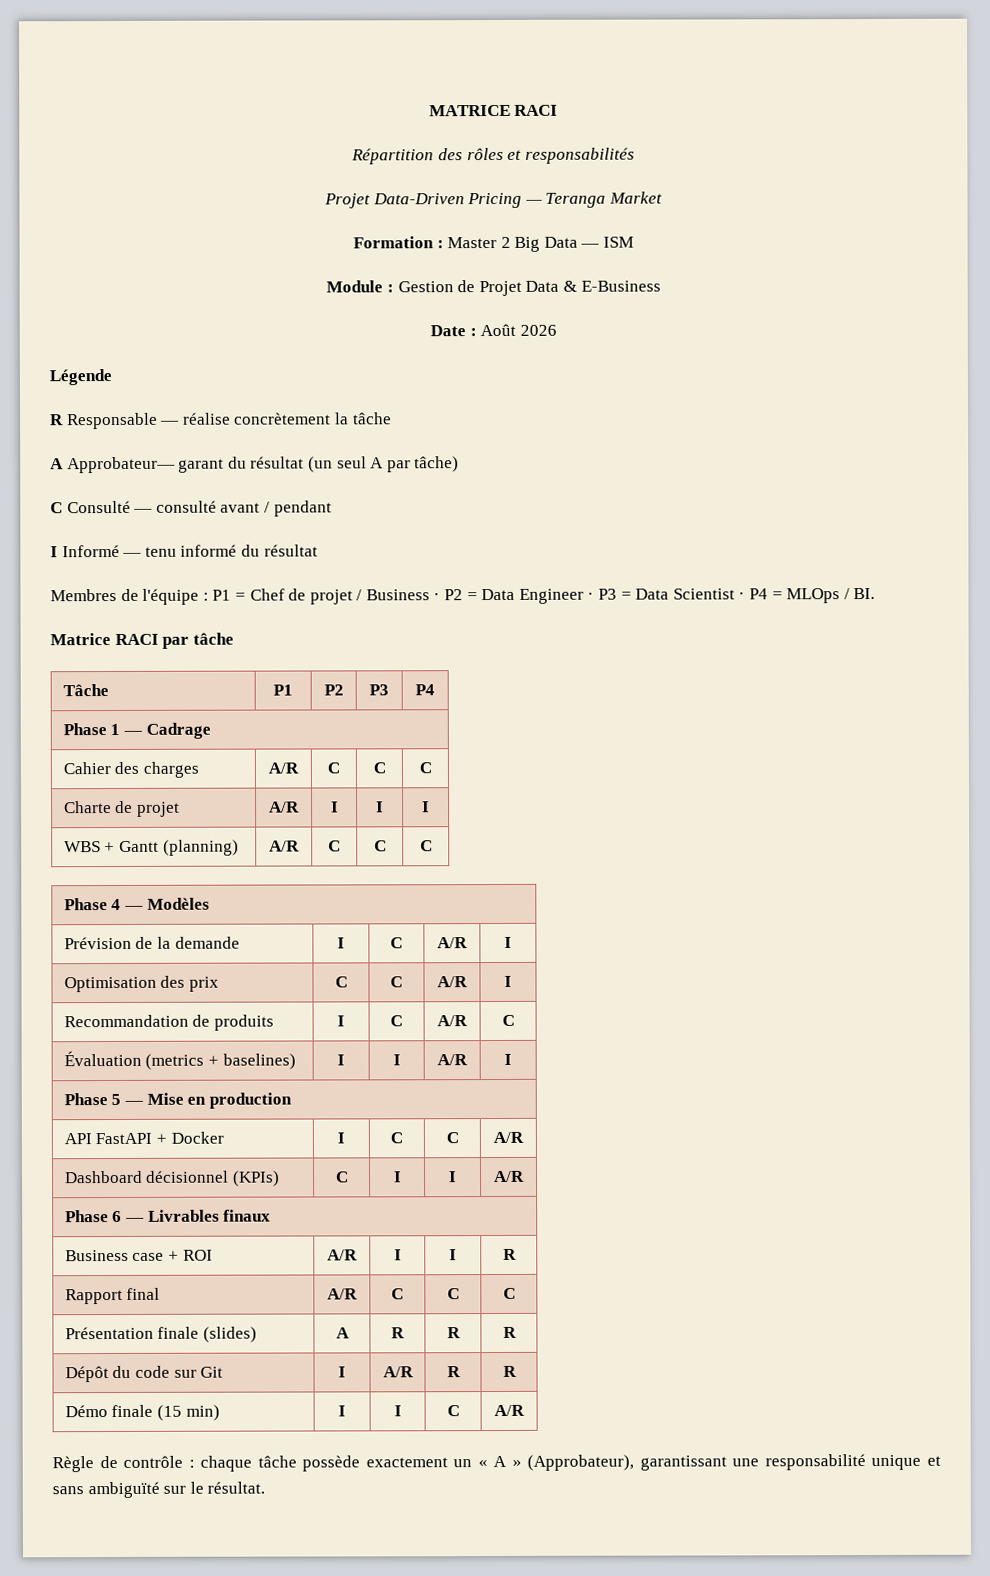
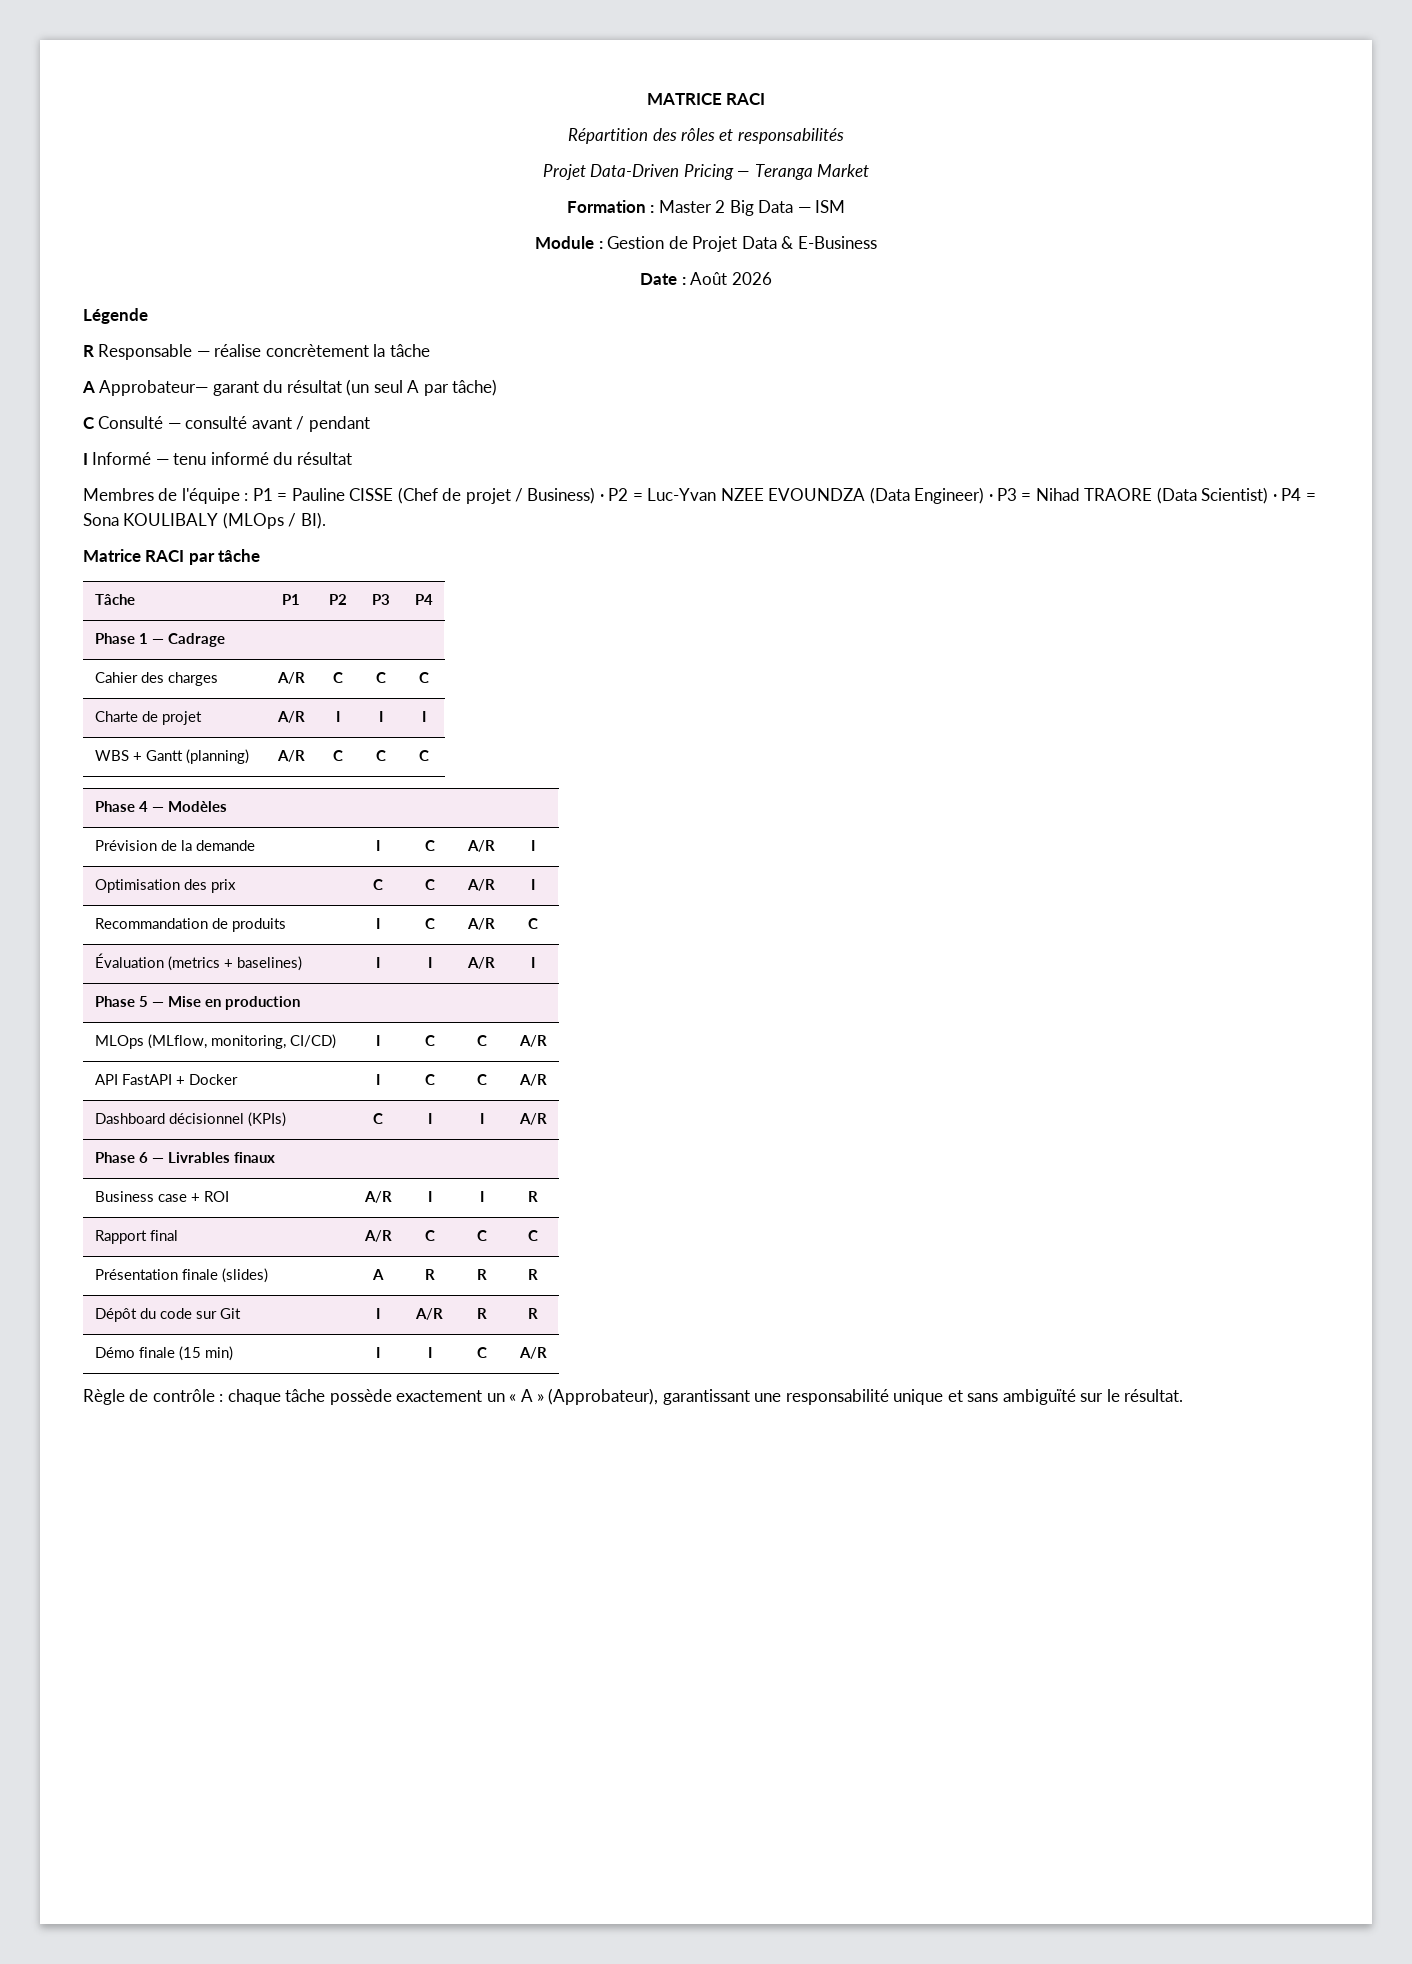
- Membres de l'équipe : P1 = Chef de projet / Business · P2 = Data Engineer · P3 = Data Scientist · P4 = MLOps / BI.
+ Membres de l'équipe : P1 = Pauline CISSE (Chef de projet / Business) · P2 = Luc-Yvan NZEE EVOUNDZA (Data Engineer) · P3 = Nihad TRAORE (Data Scientist) · P4 = Sona KOULIBALY (MLOps / BI).
+ MLOps (MLflow, monitoring, CI/CD) | I | C | C | A/R

